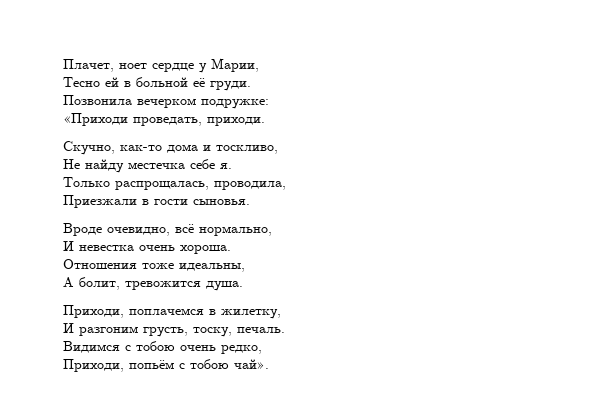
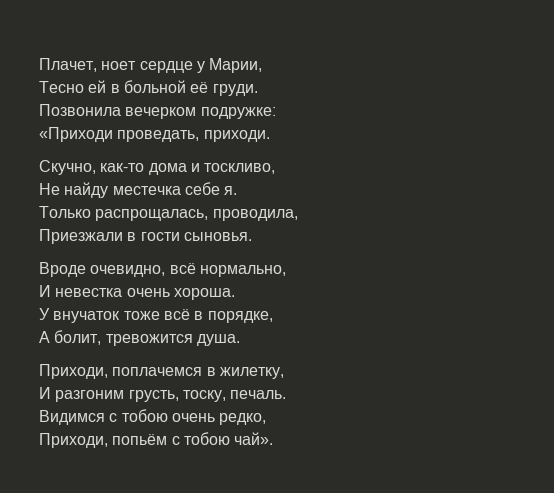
- Отношения тоже идеальны,
+ У внучаток тоже всё в порядке,

